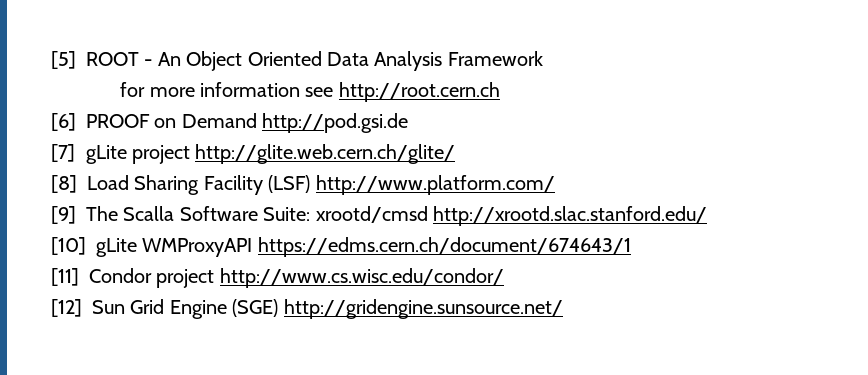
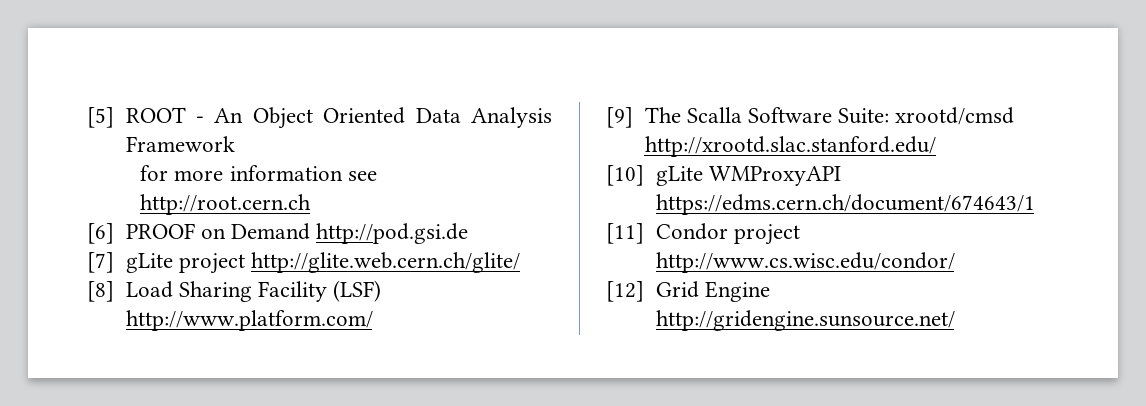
- [12] Sun Grid Engine (SGE) http://gridengine.sunsource.net/
+ [12] Grid Engine http://gridengine.sunsource.net/

